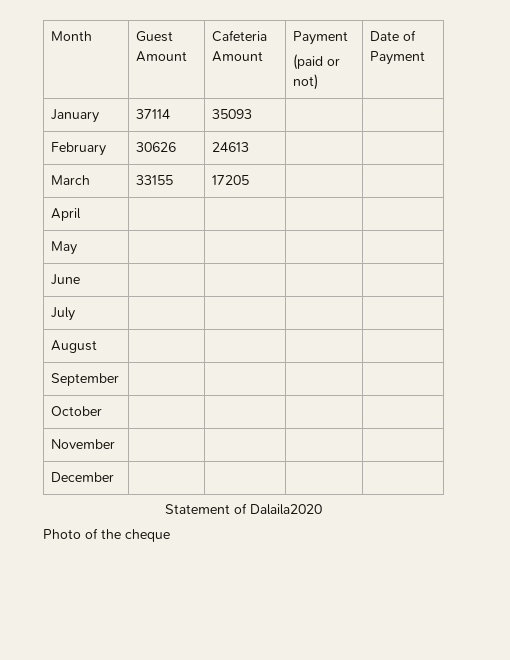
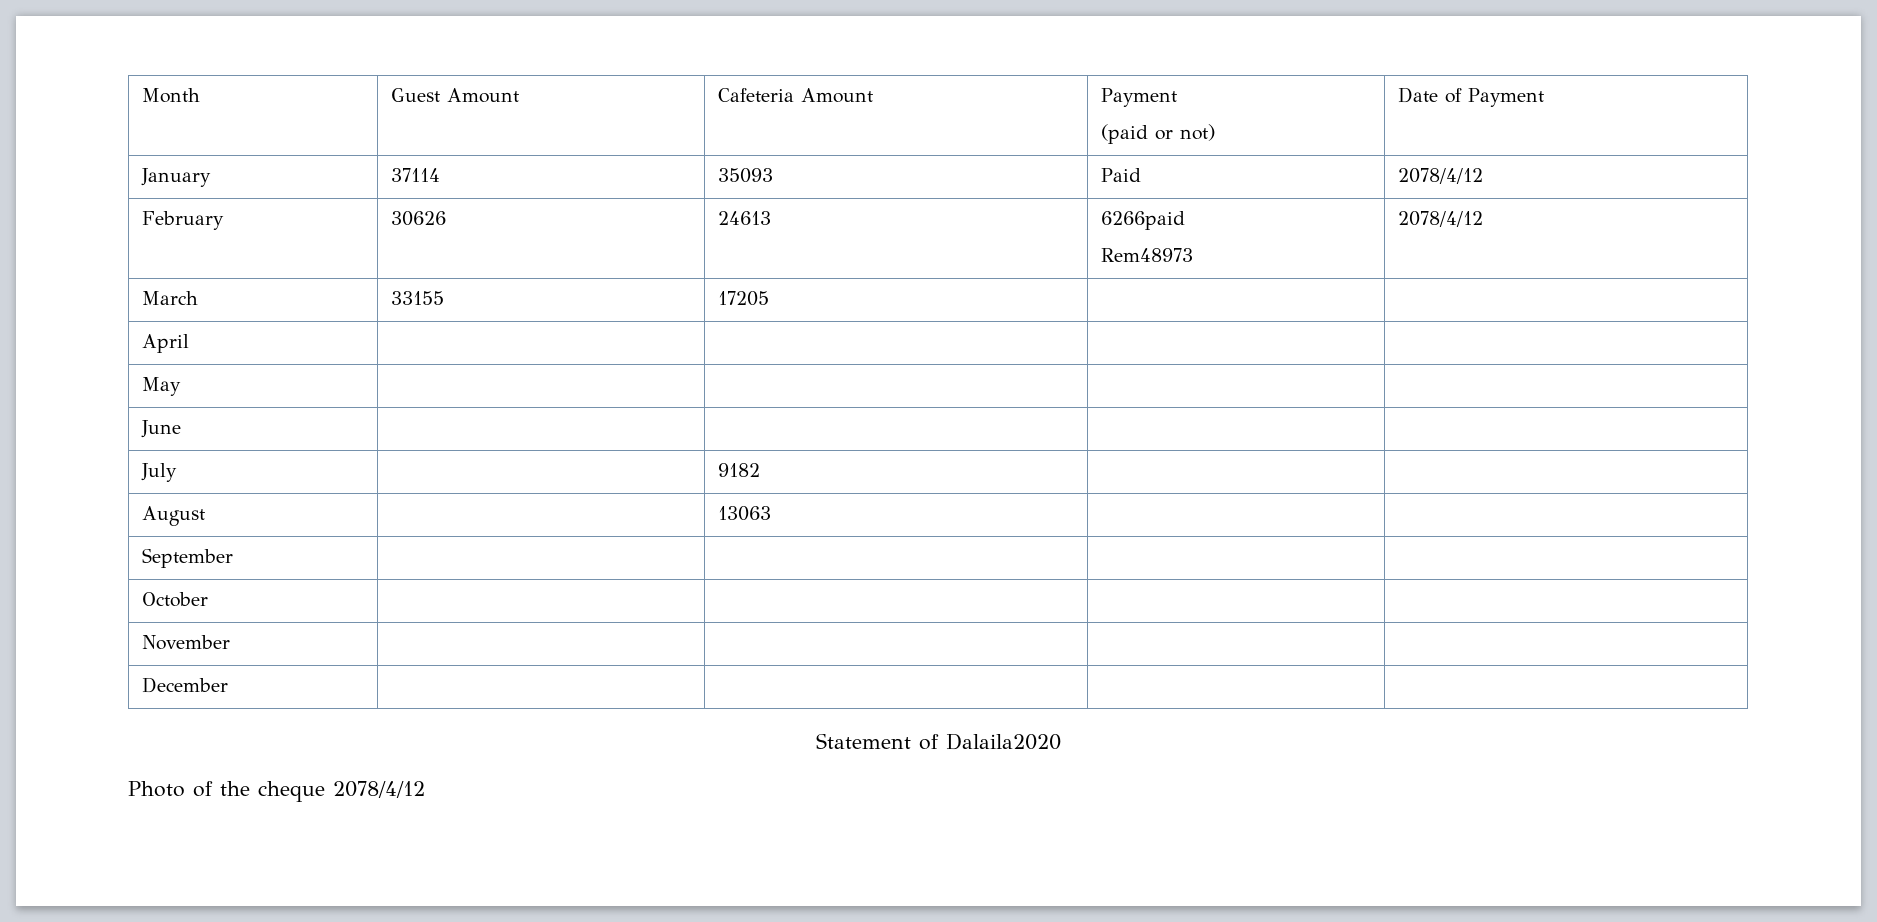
- January | 37114 | 35093 | |
+ January | 37114 | 35093 | Paid | 2078/4/12
- February | 30626 | 24613 | |
+ February | 30626 | 24613 | 6266paid
+ Rem48973 | 2078/4/12
- July | | | |
+ July | | 9182 | |
- August | | | |
+ August | | 13063 | |
- Photo of the cheque
+ Photo of the cheque 2078/4/12

